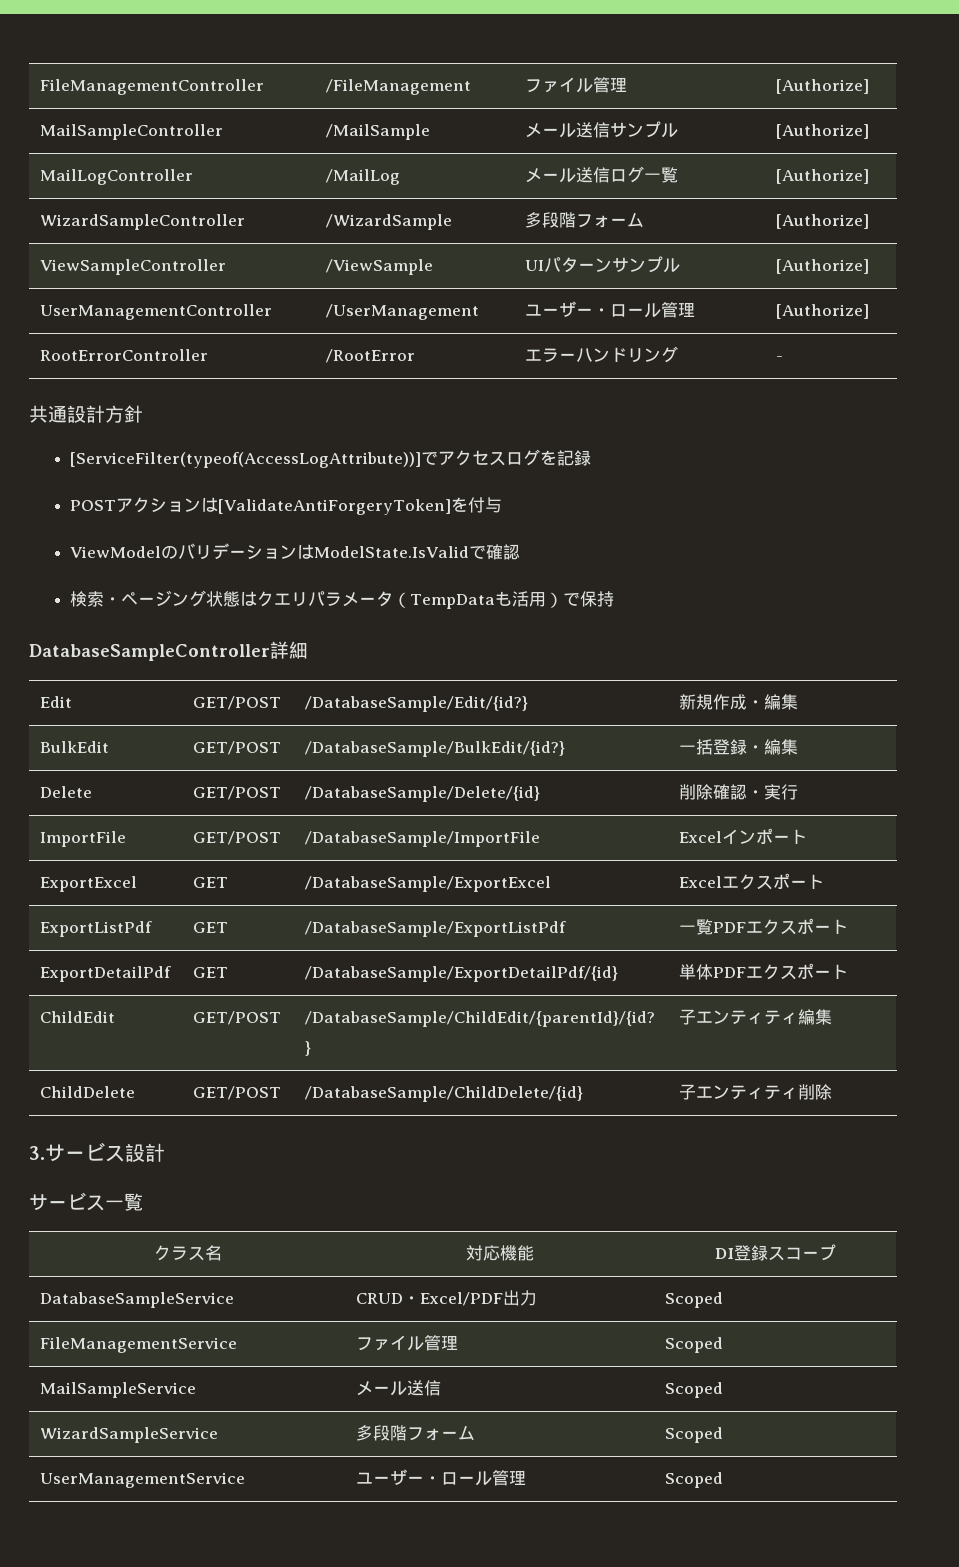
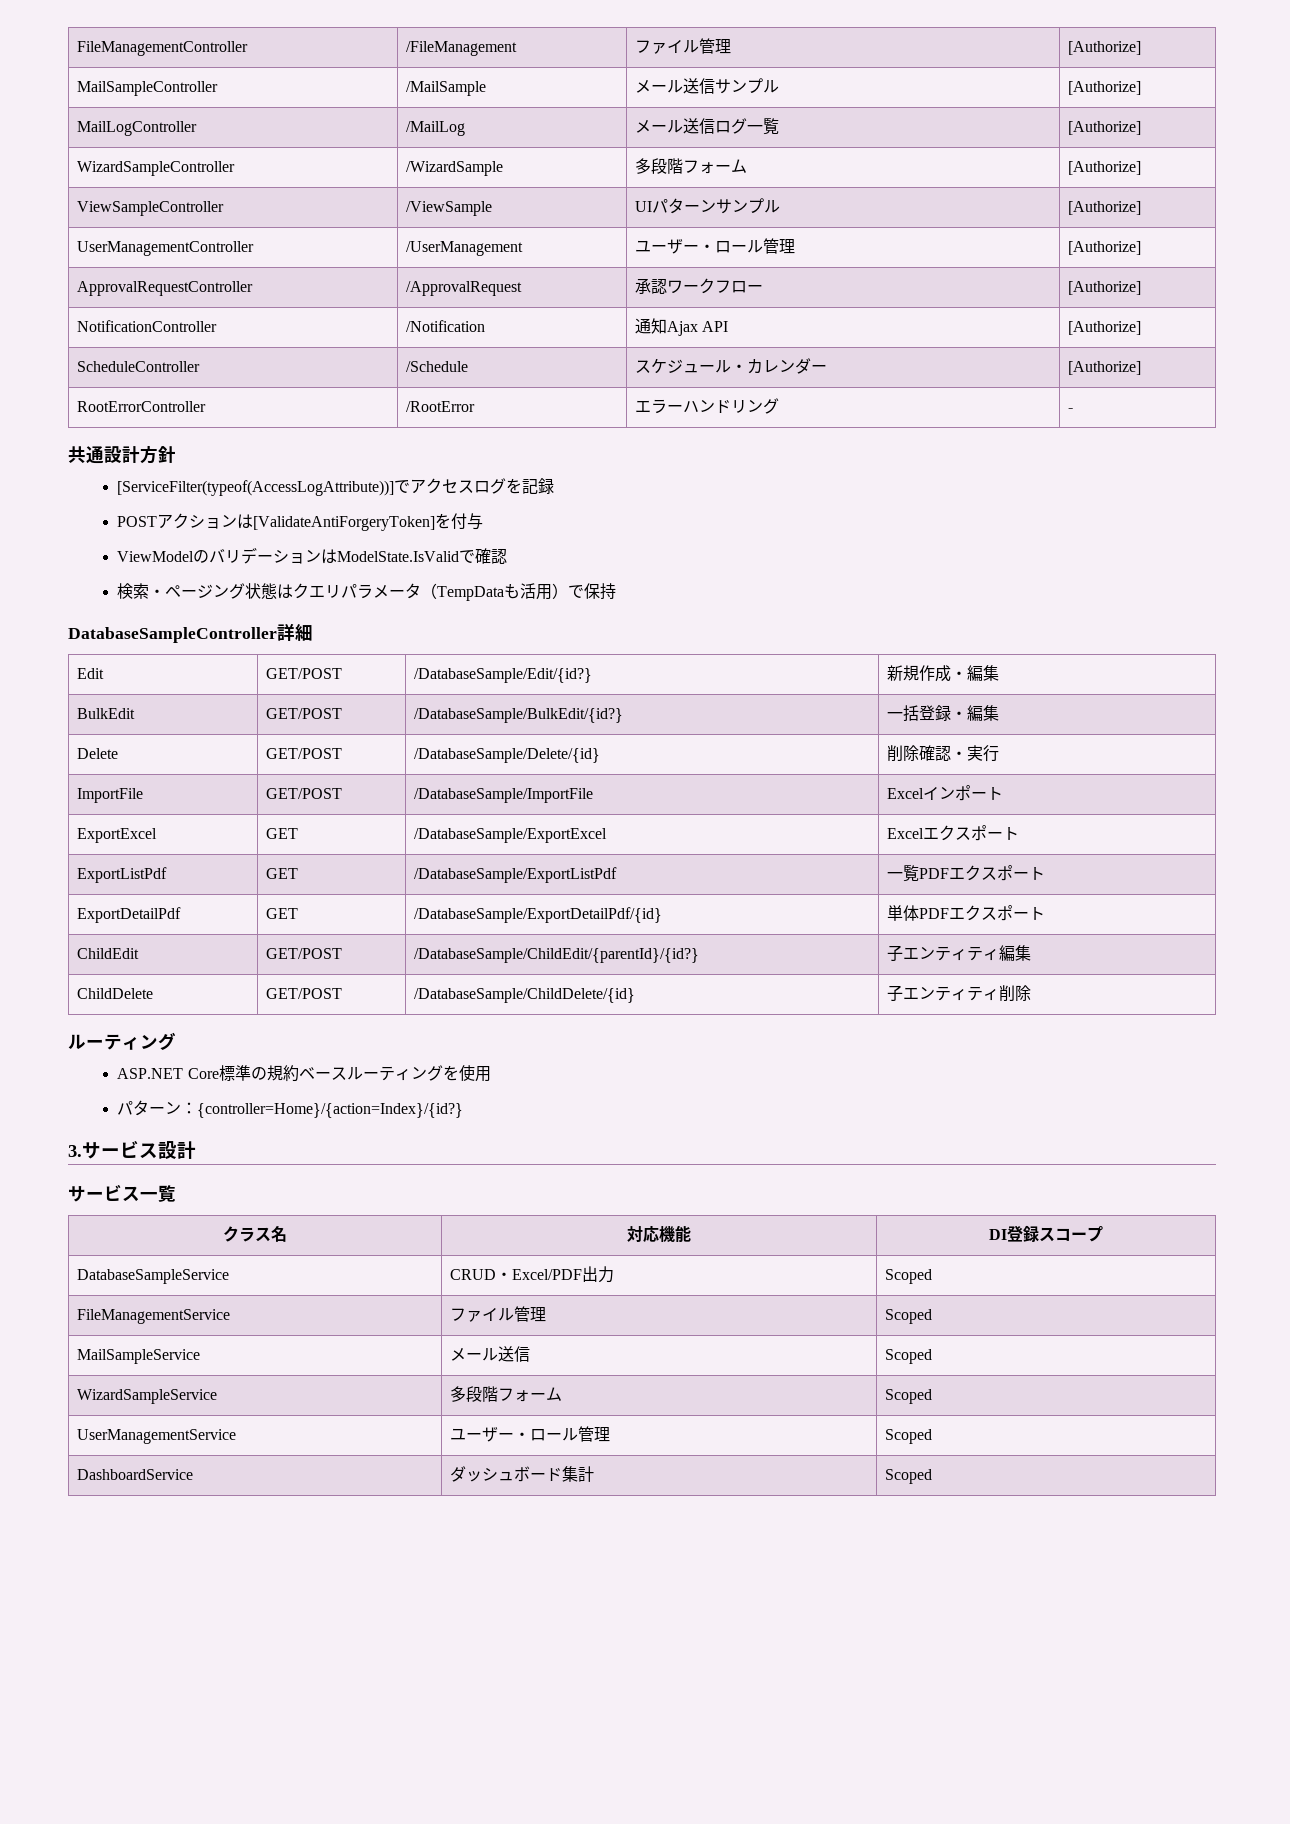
+ ApprovalRequestController | /ApprovalRequest | 承認ワークフロー | [Authorize]
+ NotificationController | /Notification | 通知Ajax API | [Authorize]
+ ScheduleController | /Schedule | スケジュール・カレンダー | [Authorize]
  ChildDelete | GET/POST | /DatabaseSample/ChildDelete/{id} | 子エンティティ削除
+ ルーティング
+ ASP.NET Core標準の規約ベースルーティングを使用
+ パターン：{controller=Home}/{action=Index}/{id?}
+ DashboardService | ダッシュボード集計 | Scoped

